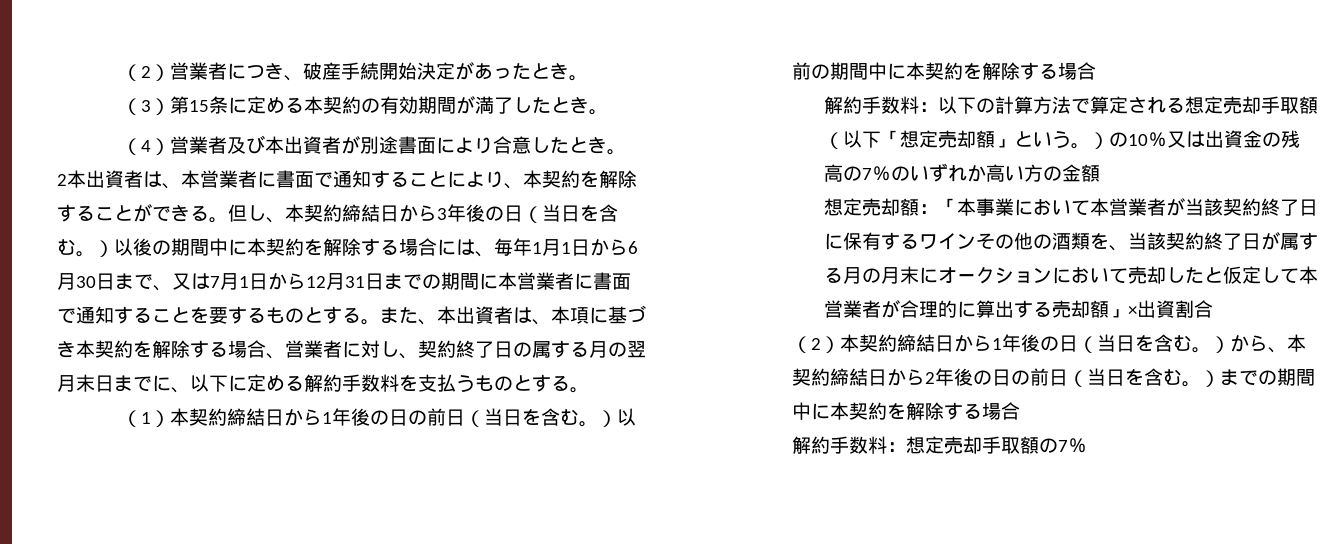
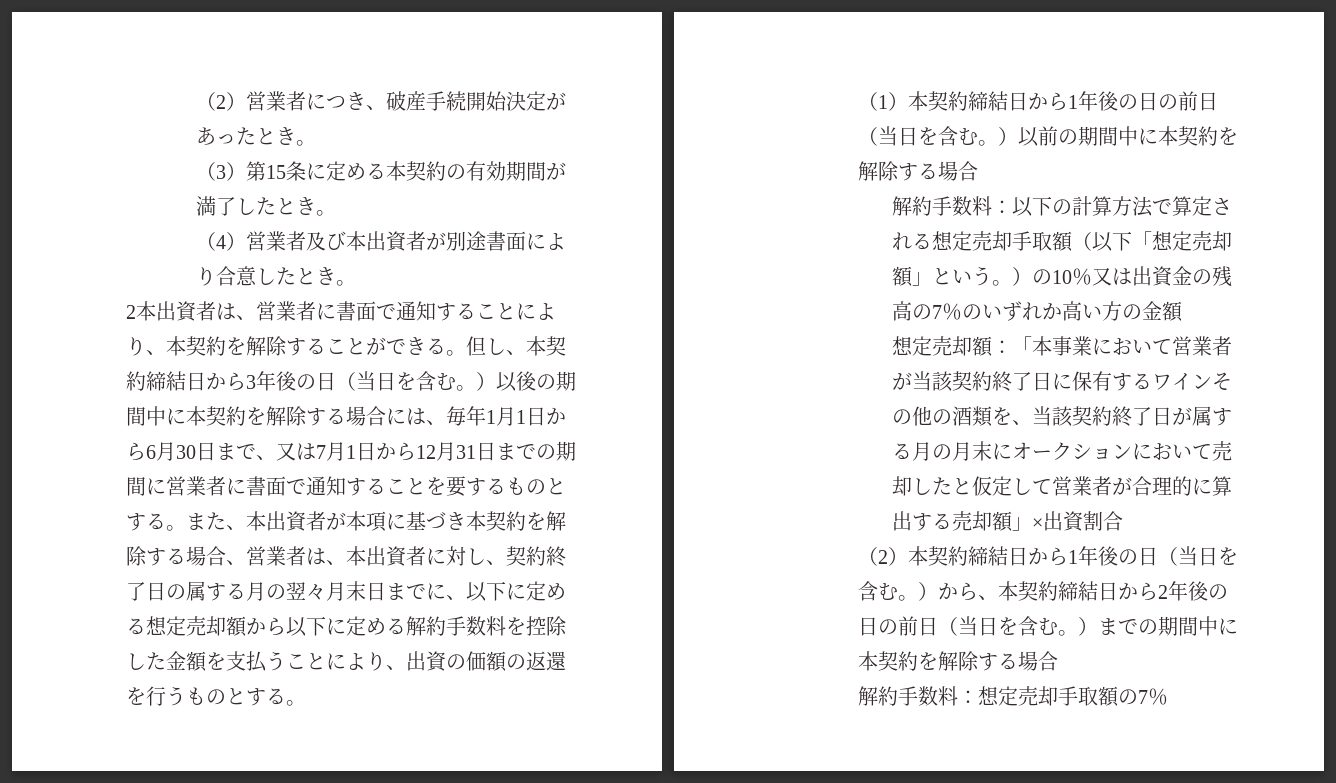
- 2本出資者は、本営業者に書面で通知することにより、本契約を解除することができる。
+ 2本出資者は、営業者に書面で通知することにより、本契約を解除することができる。
- 但し、本契約締結日から3年後の日（当日を含む。）以後の期間中に本契約を解除する場合には、毎年1月1日から6月30日まで、又は7月1日から12月31日までの期間に本営業者に書面で通知することを要するものとする。
+ 但し、本契約締結日から3年後の日（当日を含む。）以後の期間中に本契約を解除する場合には、毎年1月1日から6月30日まで、又は7月1日から12月31日までの期間に営業者に書面で通知することを要するものとする。
- また、本出資者は、本項に基づき本契約を解除する場合、営業者に対し、契約終了日の属する月の翌月末日までに、以下に定める解約手数料を支払うものとする。
+ また、本出資者が本項に基づき本契約を解除する場合、営業者は、本出資者に対し、契約終了日の属する月の翌々月末日までに、以下に定める想定売却額から以下に定める解約手数料を控除した金額を支払うことにより、出資の価額の返還を行うものとする。
- 想定売却額：「本事業において本営業者が当該契約終了日に保有するワインその他の酒類を、当該契約終了日が属する月の月末にオークションにおいて売却したと仮定して本営業者が合理的に算出する売却額」×出資割合
+ 想定売却額：「本事業において営業者が当該契約終了日に保有するワインその他の酒類を、当該契約終了日が属する月の月末にオークションにおいて売却したと仮定して営業者が合理的に算出する売却額」×出資割合

